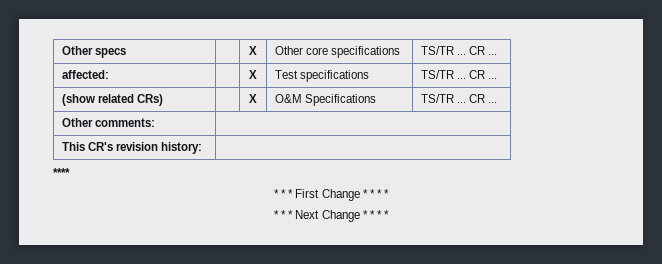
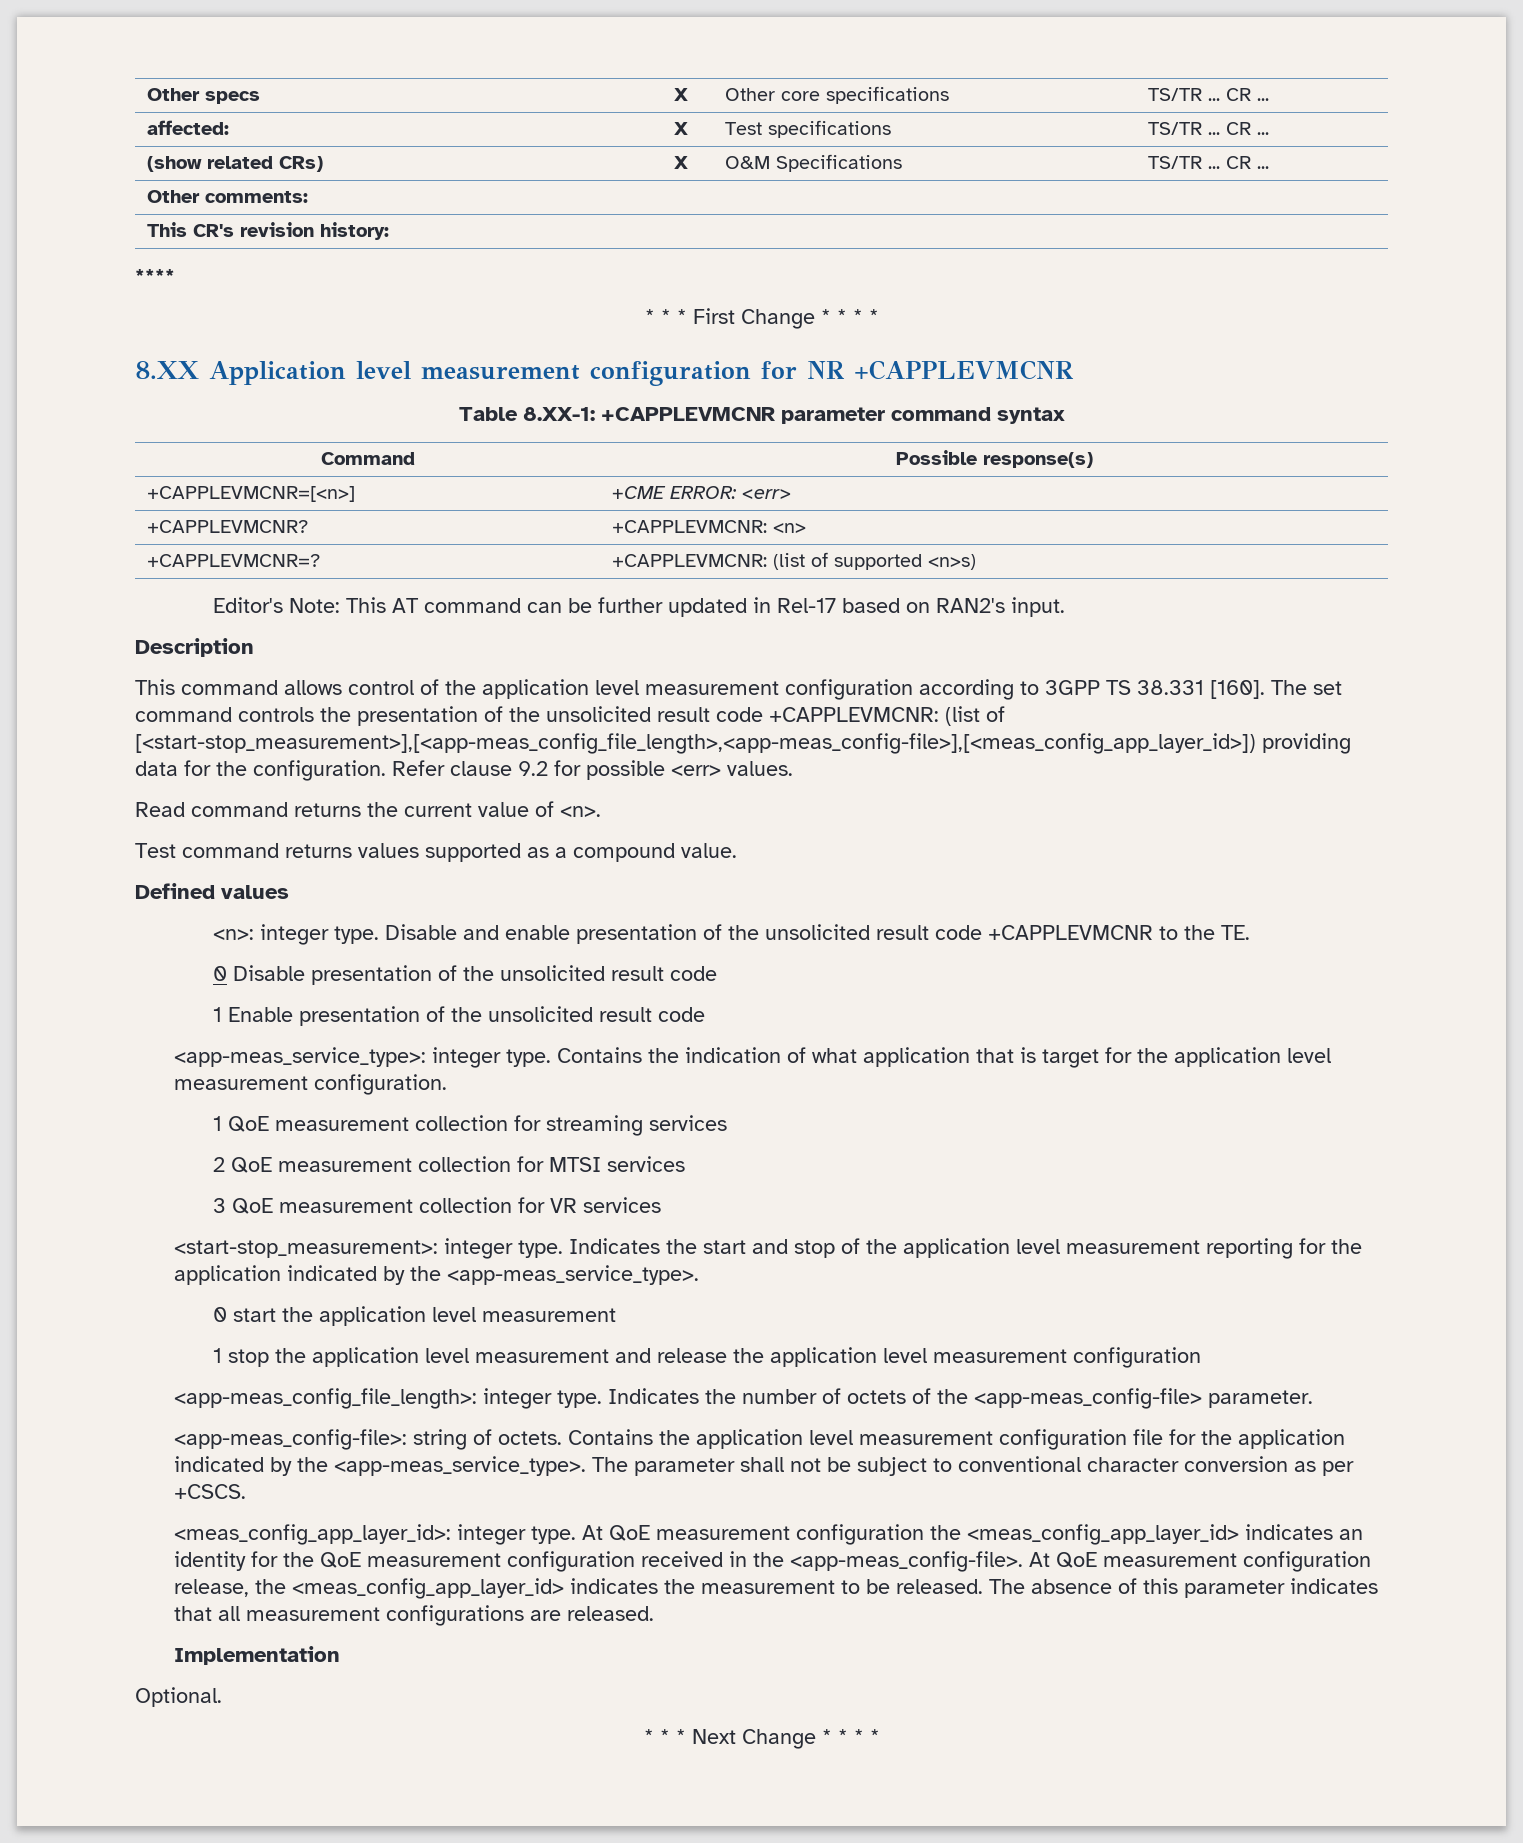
+ 8.XX Application level measurement configuration for NR +CAPPLEVMCNR
+ Table 8.XX-1: +CAPPLEVMCNR parameter command syntax
+ Command | Possible response(s)
+ +CAPPLEVMCNR=[<n>] | +CME ERROR: <err>
+ +CAPPLEVMCNR? | +CAPPLEVMCNR: <n>
+ +CAPPLEVMCNR=? | +CAPPLEVMCNR: (list of supported <n>s)
+ Editor's Note: This AT command can be further updated in Rel-17 based on RAN2's input.
+ Description
+ This command allows control of the application level measurement configuration according to 3GPP TS 38.331 [160]. The set command controls the presentation of the unsolicited result code +CAPPLEVMCNR: (list of [<start-stop_measurement>],[<app-meas_config_file_length>,<app-meas_config-file>],[<meas_config_app_layer_id>]) providing data for the configuration. Refer clause 9.2 for possible <err> values.
+ Read command returns the current value of <n>.
+ Test command returns values supported as a compound value.
+ Defined values
+ <n>: integer type. Disable and enable presentation of the unsolicited result code +CAPPLEVMCNR to the TE.
+ 0 Disable presentation of the unsolicited result code
+ 1 Enable presentation of the unsolicited result code
+ <app-meas_service_type>: integer type. Contains the indication of what application that is target for the application level measurement configuration.
+ 1 QoE measurement collection for streaming services
+ 2 QoE measurement collection for MTSI services
+ 3 QoE measurement collection for VR services
+ <start-stop_measurement>: integer type. Indicates the start and stop of the application level measurement reporting for the application indicated by the <app-meas_service_type>.
+ 0 start the application level measurement
+ 1 stop the application level measurement and release the application level measurement configuration
+ <app-meas_config_file_length>: integer type. Indicates the number of octets of the <app-meas_config-file> parameter.
+ <app-meas_config-file>: string of octets. Contains the application level measurement configuration file for the application indicated by the <app-meas_service_type>. The parameter shall not be subject to conventional character conversion as per +CSCS.
+ <meas_config_app_layer_id>: integer type. At QoE measurement configuration the <meas_config_app_layer_id> indicates an identity for the QoE measurement configuration received in the <app-meas_config-file>. At QoE measurement configuration release, the <meas_config_app_layer_id> indicates the measurement to be released. The absence of this parameter indicates that all measurement configurations are released.
+ Implementation
+ Optional.

